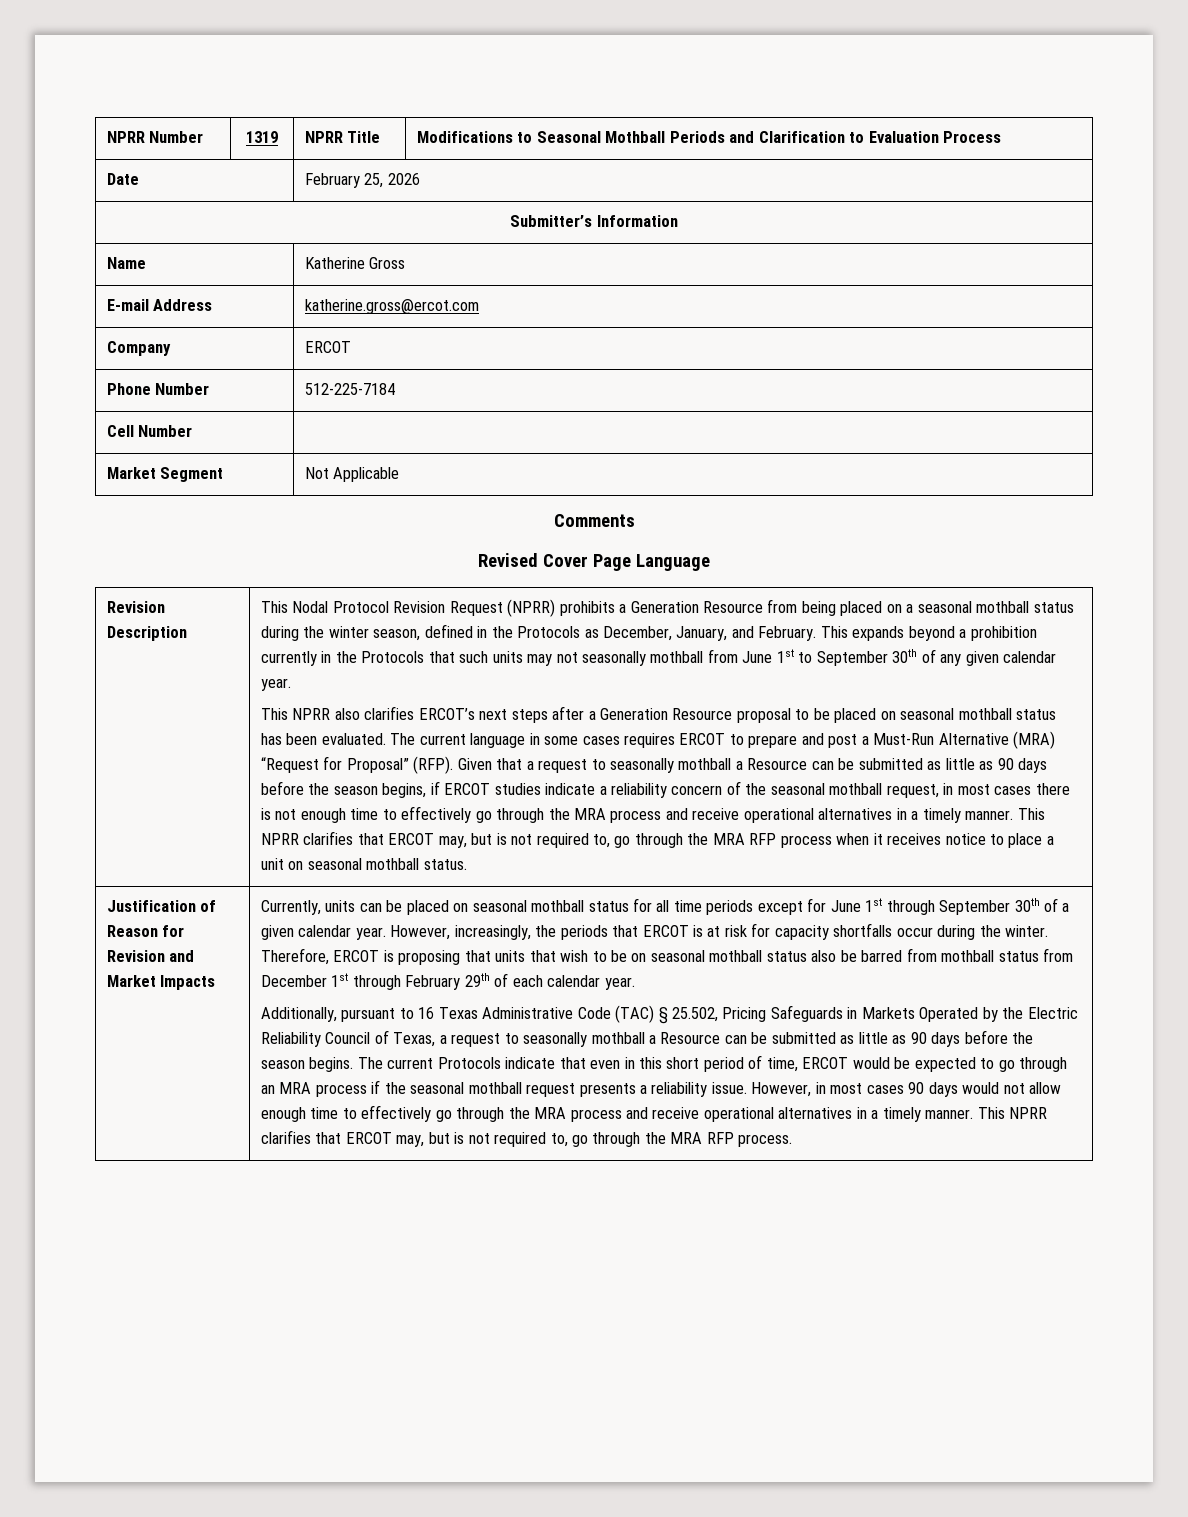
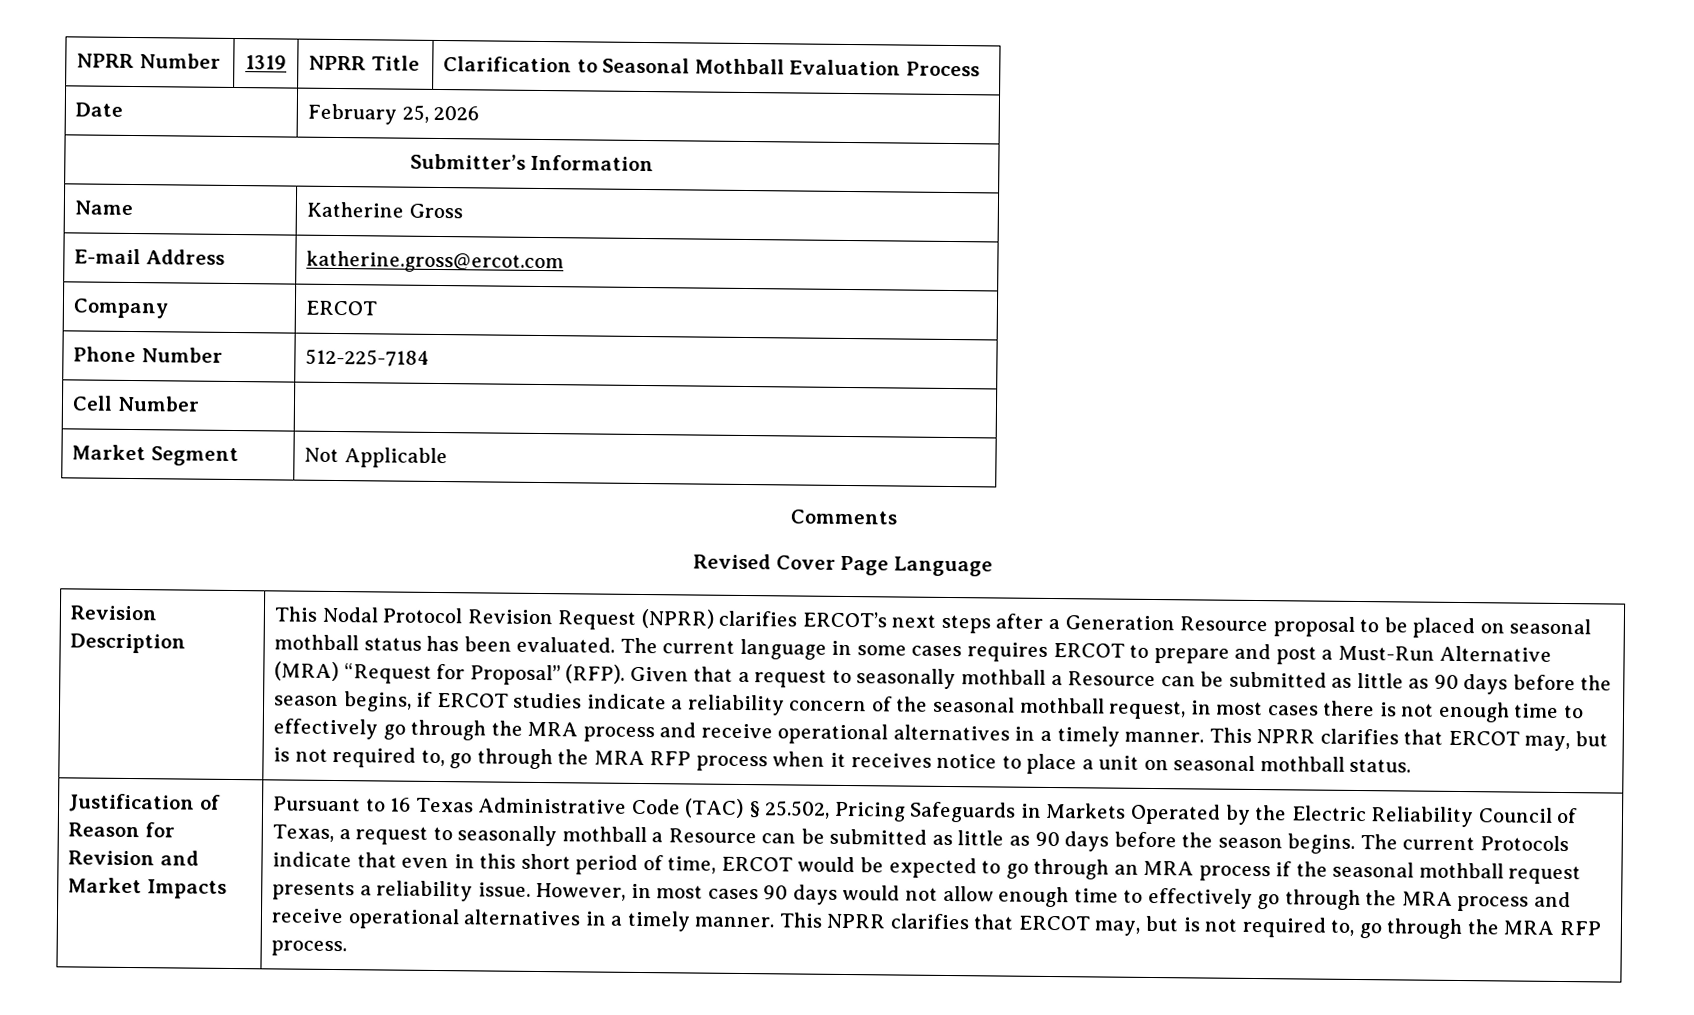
- NPRR Number | 1319 | NPRR Title | Modifications to Seasonal Mothball Periods and Clarification to Evaluation Process
+ NPRR Number | 1319 | NPRR Title | Clarification to Seasonal Mothball Evaluation Process
- This Nodal Protocol Revision Request (NPRR) prohibits a Generation Resource from being placed on a seasonal mothball status during the winter season, defined in the Protocols as December, January, and February. This expands beyond a prohibition currently in the Protocols that such units may not seasonally mothball from June 1st to September 30th of any given calendar year.
- This NPRR also clarifies ERCOT’s next steps after a Generation Resource proposal to be placed on seasonal mothball status has been evaluated.
+ This Nodal Protocol Revision Request (NPRR) clarifies ERCOT’s next steps after a Generation Resource proposal to be placed on seasonal mothball status has been evaluated.
- Currently, units can be placed on seasonal mothball status for all time periods except for June 1st through September 30th of a given calendar year. However, increasingly, the periods that ERCOT is at risk for capacity shortfalls occur during the winter. Therefore, ERCOT is proposing that units that wish to be on seasonal mothball status also be barred from mothball status from December 1st through February 29th of each calendar year.
- Additionally, pursuant to 16 Texas Administrative Code (TAC) § 25.502, Pricing Safeguards in Markets Operated by the Electric Reliability Council of Texas, a request to seasonally mothball a Resource can be submitted as little as 90 days before the season begins.
+ Pursuant to 16 Texas Administrative Code (TAC) § 25.502, Pricing Safeguards in Markets Operated by the Electric Reliability Council of Texas, a request to seasonally mothball a Resource can be submitted as little as 90 days before the season begins.

